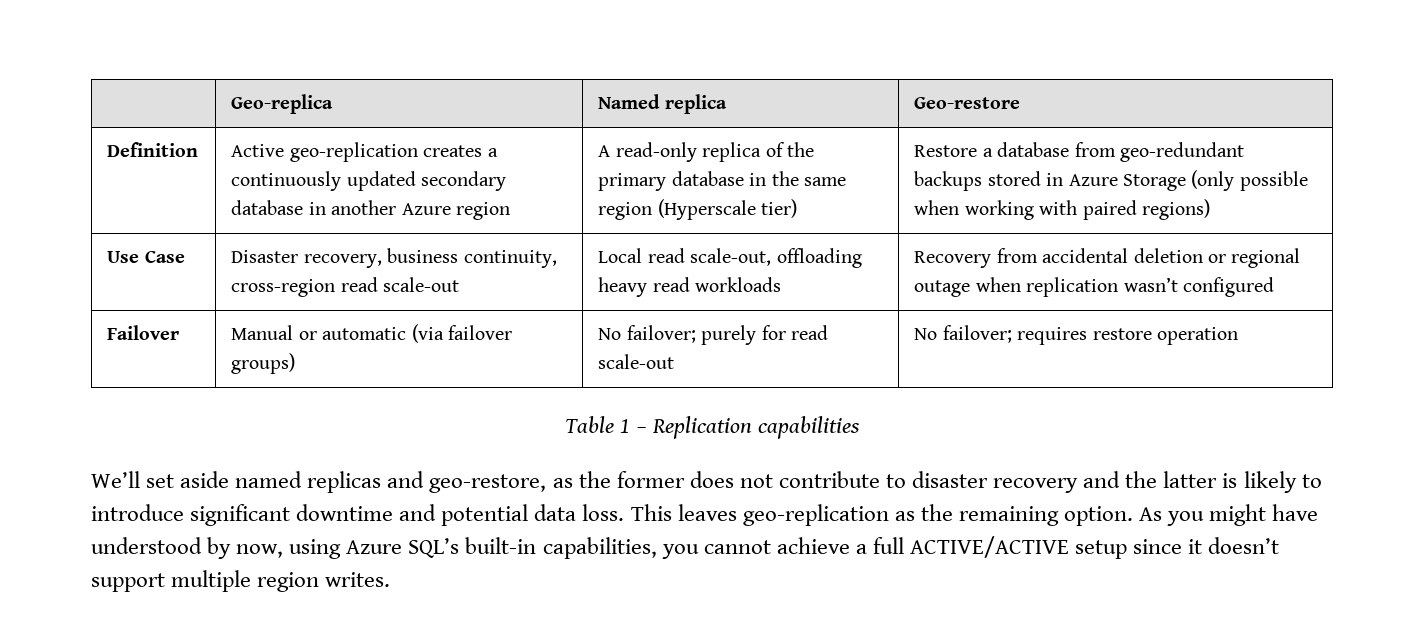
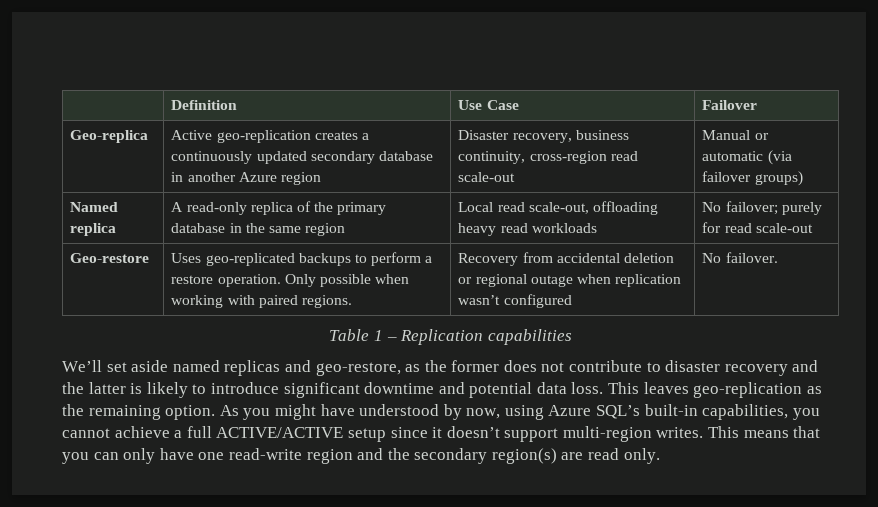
- | Geo-replica | Named replica | Geo-restore
- Definition | Active geo-replication creates a continuously updated secondary database in another Azure region | A read-only replica of the primary database in the same region (Hyperscale tier) | Restore a database from geo-redundant backups stored in Azure Storage (only possible when working with paired regions)
- Use Case | Disaster recovery, business continuity, cross-region read scale-out | Local read scale-out, offloading heavy read workloads | Recovery from accidental deletion or regional outage when replication wasn’t configured
- Failover | Manual or automatic (via failover groups) | No failover; purely for read scale-out | No failover; requires restore operation
+ | Definition | Use Case | Failover
+ Geo-replica | Active geo-replication creates a continuously updated secondary database in another Azure region | Disaster recovery, business continuity, cross-region read scale-out | Manual or automatic (via failover groups)
+ Named replica | A read-only replica of the primary database in the same region | Local read scale-out, offloading heavy read workloads | No failover; purely for read scale-out
+ Geo-restore | Uses geo-replicated backups to perform a restore operation. Only possible when working with paired regions. | Recovery from accidental deletion or regional outage when replication wasn’t configured | No failover.
- As you might have understood by now, using Azure SQL’s built-in capabilities, you cannot achieve a full ACTIVE/ACTIVE setup since it doesn’t support multiple region writes.
+ As you might have understood by now, using Azure SQL’s built-in capabilities, you cannot achieve a full ACTIVE/ACTIVE setup since it doesn’t support multi-region writes. This means that you can only have one read-write region and the secondary region(s) are read only.

